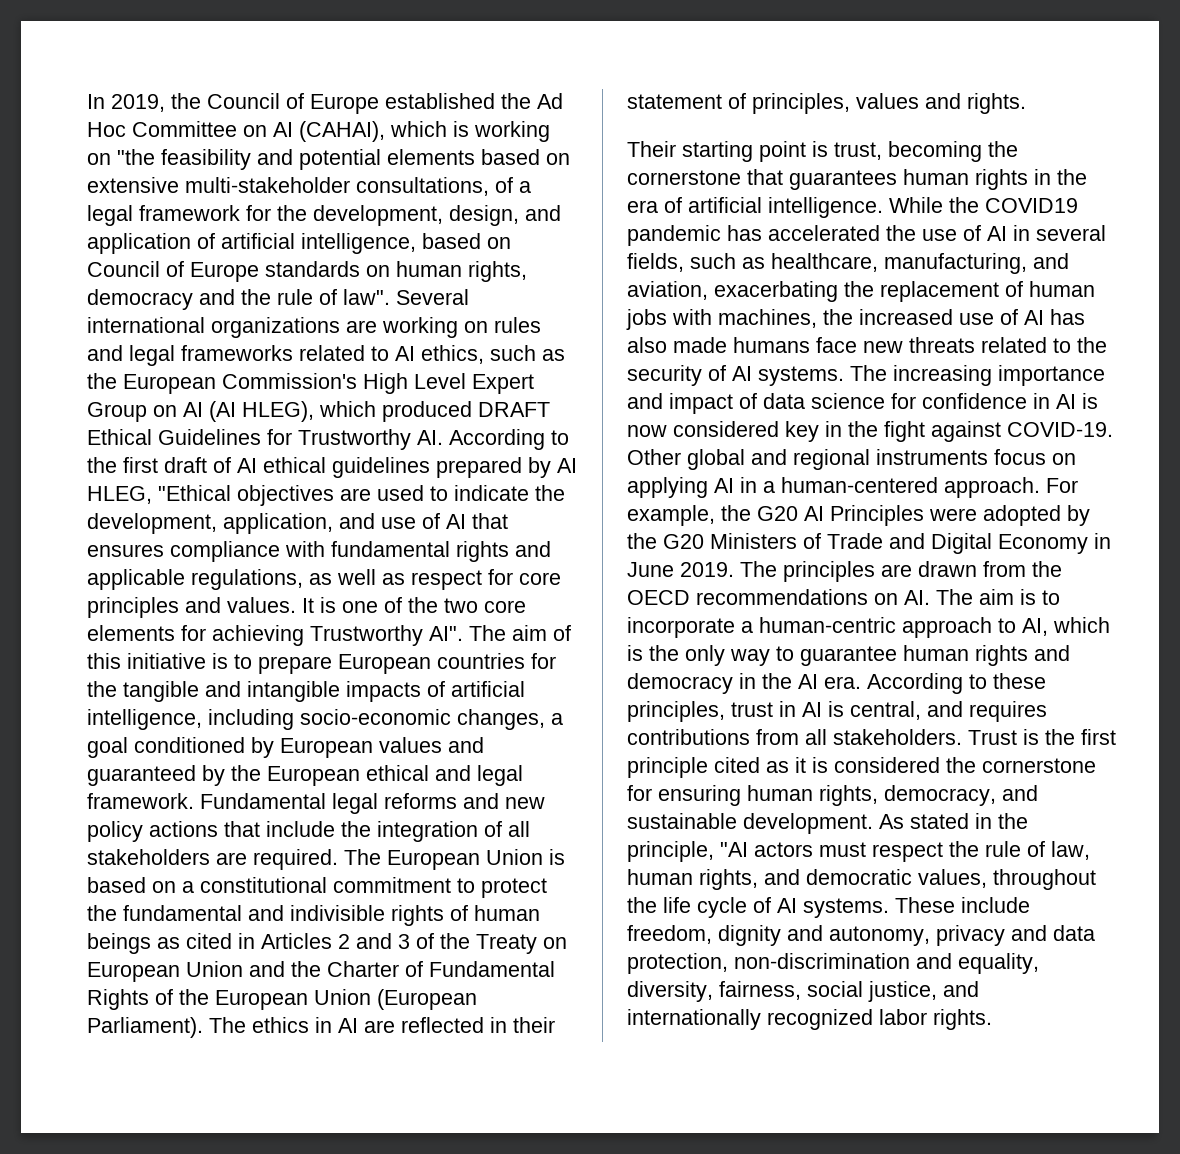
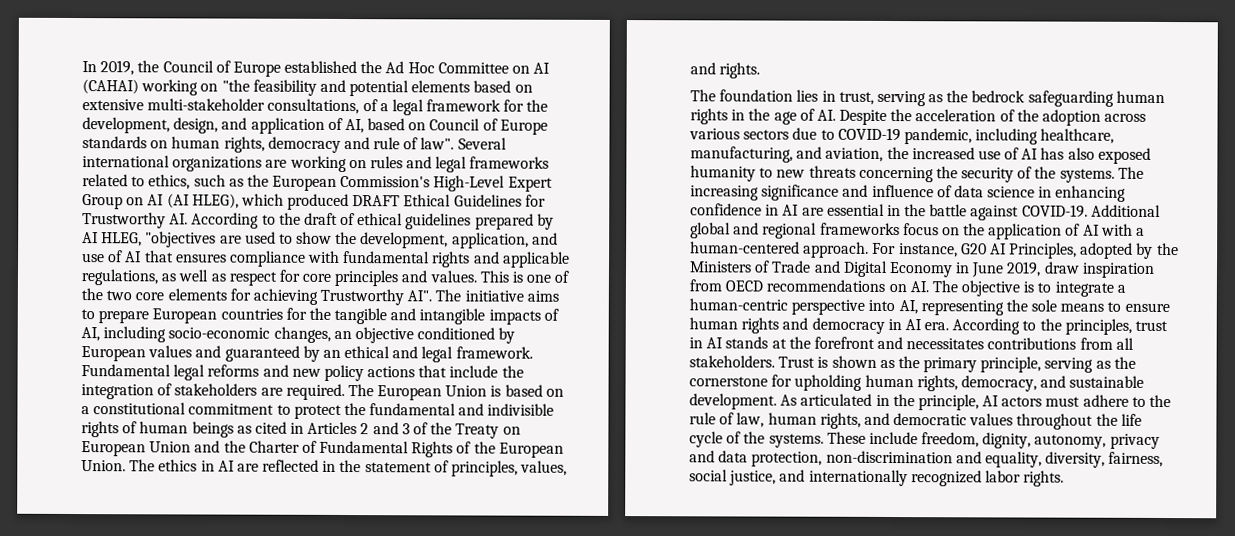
- In 2019, the Council of Europe established the Ad Hoc Committee on AI (CAHAI), which is working on "the feasibility and potential elements based on extensive multi-stakeholder consultations, of a legal framework for the development, design, and application of artificial intelligence, based on Council of Europe standards on human rights, democracy and the rule of law".
+ In 2019, the Council of Europe established the Ad Hoc Committee on AI (CAHAI) working on "the feasibility and potential elements based on extensive multi-stakeholder consultations, of a legal framework for the development, design, and application of AI, based on Council of Europe standards on human rights, democracy and rule of law".
- Several international organizations are working on rules and legal frameworks related to AI ethics, such as the European Commission's High Level Expert Group on AI (AI HLEG), which produced DRAFT Ethical Guidelines for Trustworthy AI. According to the first draft of AI ethical guidelines prepared by AI HLEG, "Ethical objectives are used to indicate the development, application, and use of AI that ensures compliance with fundamental rights and applicable regulations, as well as respect for core principles and values.
+ Several international organizations are working on rules and legal frameworks related to ethics, such as the European Commission's High-Level Expert Group on AI (AI HLEG), which produced DRAFT Ethical Guidelines for Trustworthy AI. According to the draft of ethical guidelines prepared by AI HLEG, "objectives are used to show the development, application, and use of AI that ensures compliance with fundamental rights and applicable regulations, as well as respect for core principles and values.
- It is one of the two core elements for achieving Trustworthy AI". The aim of this initiative is to prepare European countries for the tangible and intangible impacts of artificial intelligence, including socio-economic changes, a goal conditioned by European values and guaranteed by the European ethical and legal framework.
+ This is one of the two core elements for achieving Trustworthy AI". The initiative aims to prepare European countries for the tangible and intangible impacts of AI, including socio-economic changes, an objective conditioned by European values and guaranteed by an ethical and legal framework.
- Fundamental legal reforms and new policy actions that include the integration of all stakeholders are required.
+ Fundamental legal reforms and new policy actions that include the integration of stakeholders are required.
- The European Union is based on a constitutional commitment to protect the fundamental and indivisible rights of human beings as cited in Articles 2 and 3 of the Treaty on European Union and the Charter of Fundamental Rights of the European Union (European Parliament).
+ The European Union is based on a constitutional commitment to protect the fundamental and indivisible rights of human beings as cited in Articles 2 and 3 of the Treaty on European Union and the Charter of Fundamental Rights of the European Union.
- The ethics in AI are reflected in their statement of principles, values and rights.
+ The ethics in AI are reflected in the statement of principles, values, and rights.
- Their starting point is trust, becoming the cornerstone that guarantees human rights in the era of artificial intelligence. While the COVID19 pandemic has accelerated the use of AI in several fields, such as healthcare, manufacturing, and aviation, exacerbating the replacement of human jobs with machines, the increased use of AI has also made humans face new threats related to the security of AI systems.
+ The foundation lies in trust, serving as the bedrock safeguarding human rights in the age of AI. Despite the acceleration of the adoption across various sectors due to COVID-19 pandemic, including healthcare, manufacturing, and aviation, the increased use of AI has also exposed humanity to new threats concerning the security of the systems.
- The increasing importance and impact of data science for confidence in AI is now considered key in the fight against COVID-19.
+ The increasing significance and influence of data science in enhancing confidence in AI are essential in the battle against COVID-19.
- Other global and regional instruments focus on applying AI in a human-centered approach. For example, the G20 AI Principles were adopted by the G20 Ministers of Trade and Digital Economy in June 2019. The principles are drawn from the OECD recommendations on AI. The aim is to incorporate a human-centric approach to AI, which is the only way to guarantee human rights and democracy in the AI era.
+ Additional global and regional frameworks focus on the application of AI with a human-centered approach. For instance, G20 AI Principles, adopted by the Ministers of Trade and Digital Economy in June 2019, draw inspiration from OECD recommendations on AI. The objective is to integrate a human-centric perspective into AI, representing the sole means to ensure human rights and democracy in AI era.
- According to these principles, trust in AI is central, and requires contributions from all stakeholders.
+ According to the principles, trust in AI stands at the forefront and necessitates contributions from all stakeholders.
- Trust is the first principle cited as it is considered the cornerstone for ensuring human rights, democracy, and sustainable development.
+ Trust is shown as the primary principle, serving as the cornerstone for upholding human rights, democracy, and sustainable development.
- As stated in the principle, "AI actors must respect the rule of law, human rights, and democratic values, throughout the life cycle of AI systems.
+ As articulated in the principle, AI actors must adhere to the rule of law, human rights, and democratic values throughout the life cycle of the systems.
- These include freedom, dignity and autonomy, privacy and data protection, non-discrimination and equality, diversity, fairness, social justice, and internationally recognized labor rights.
+ These include freedom, dignity, autonomy, privacy and data protection, non-discrimination and equality, diversity, fairness, social justice, and internationally recognized labor rights.

